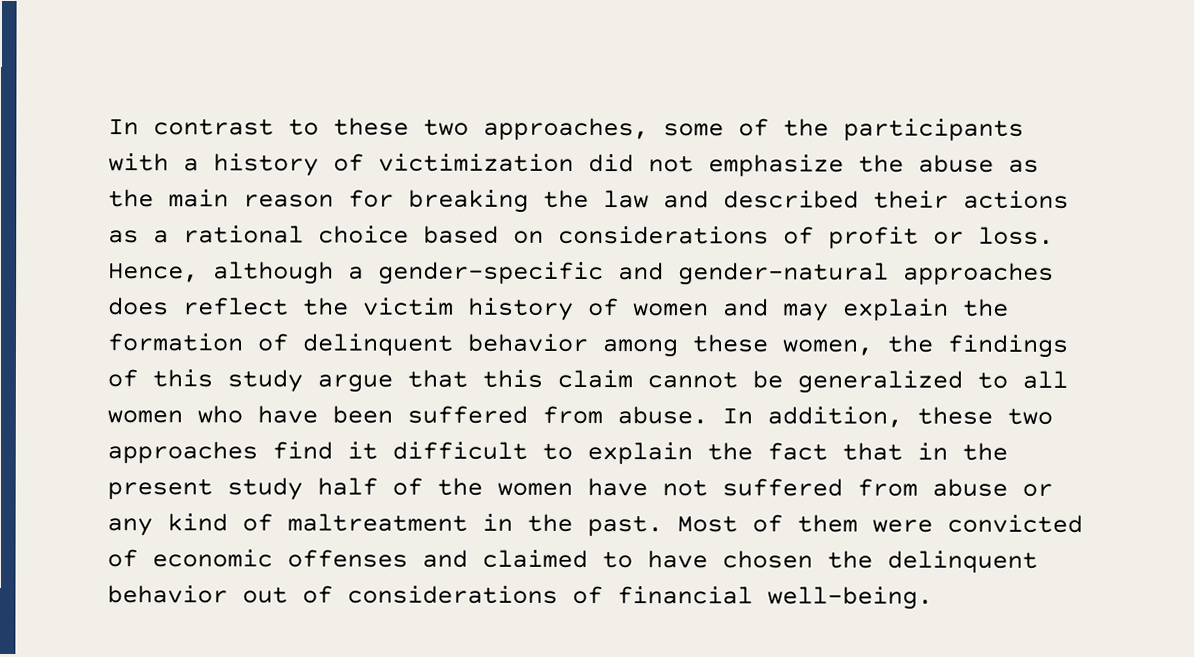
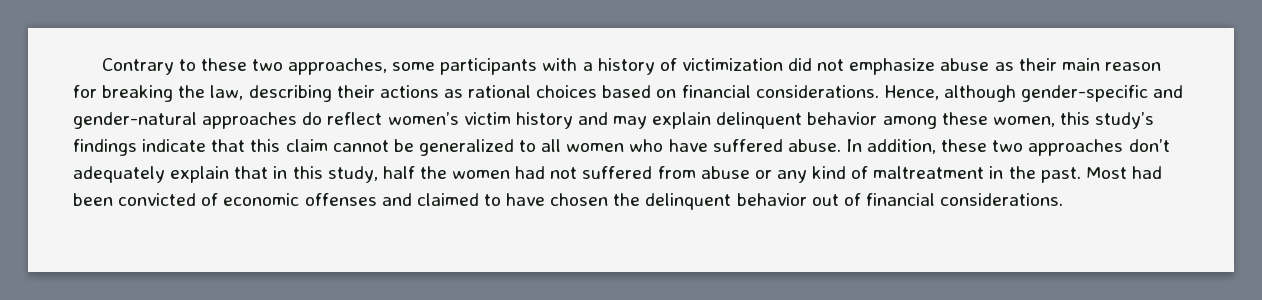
- In contrast to these two approaches, some of the participants with a history of victimization did not emphasize the abuse as the main reason for breaking the law and described their actions as a rational choice based on considerations of profit or loss.
+ Contrary to these two approaches, some participants with a history of victimization did not emphasize abuse as their main reason for breaking the law, describing their actions as rational choices based on financial considerations.
- Hence, although a gender-specific and gender-natural approaches does reflect the victim history of women and may explain the formation of delinquent behavior among these women, the findings of this study argue that this claim cannot be generalized to all women who have been suffered from abuse.
+ Hence, although gender-specific and gender-natural approaches do reflect women’s victim history and may explain delinquent behavior among these women, this study’s findings indicate that this claim cannot be generalized to all women who have suffered abuse.
- In addition, these two approaches find it difficult to explain the fact that in the present study half of the women have not suffered from abuse or any kind of maltreatment in the past.
+ In addition, these two approaches don’t adequately explain that in this study, half the women had not suffered from abuse or any kind of maltreatment in the past.
- Most of them were convicted of economic offenses and claimed to have chosen the delinquent behavior out of considerations of financial well-being.
+ Most had been convicted of economic offenses and claimed to have chosen the delinquent behavior out of financial considerations.

